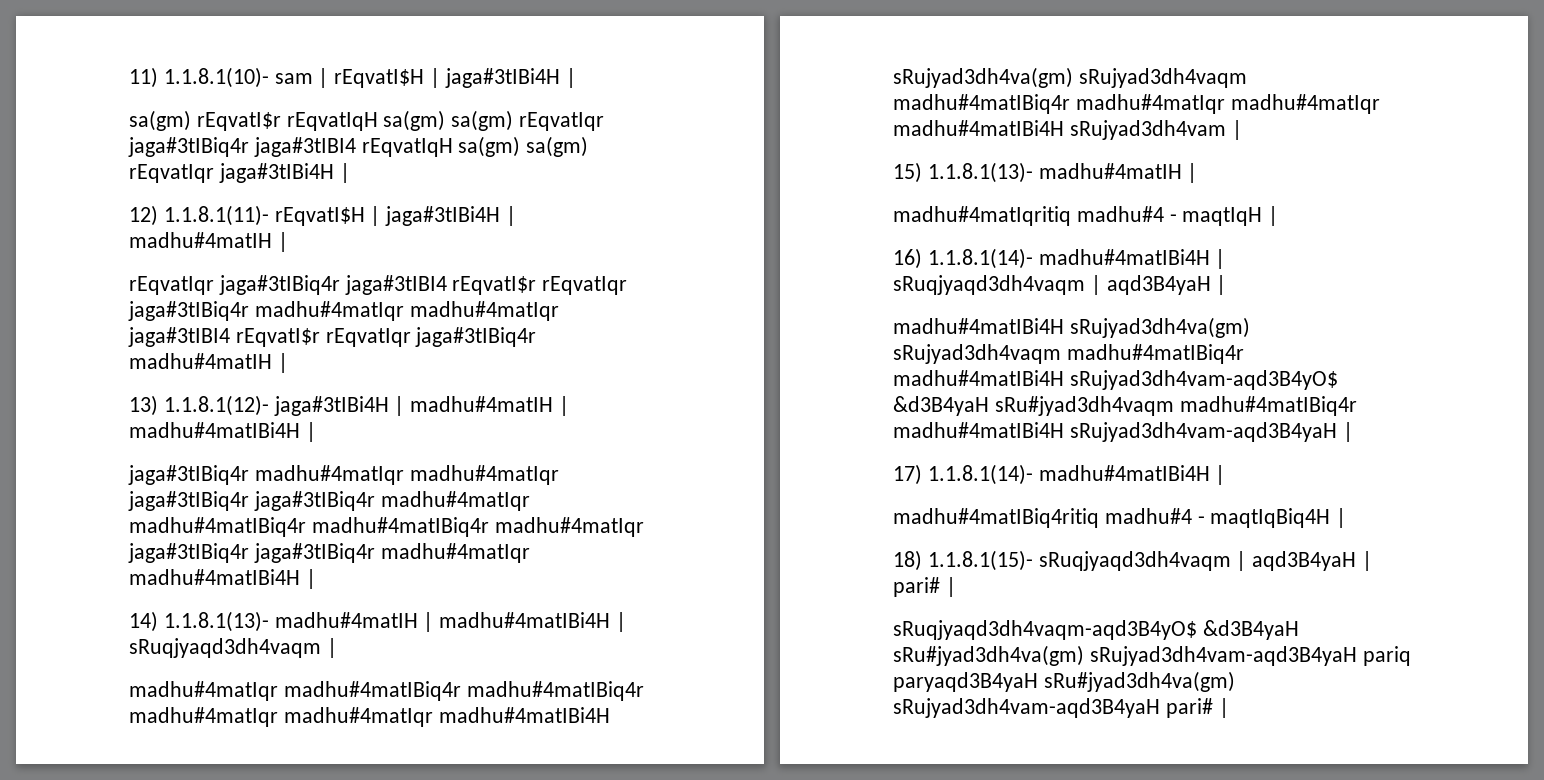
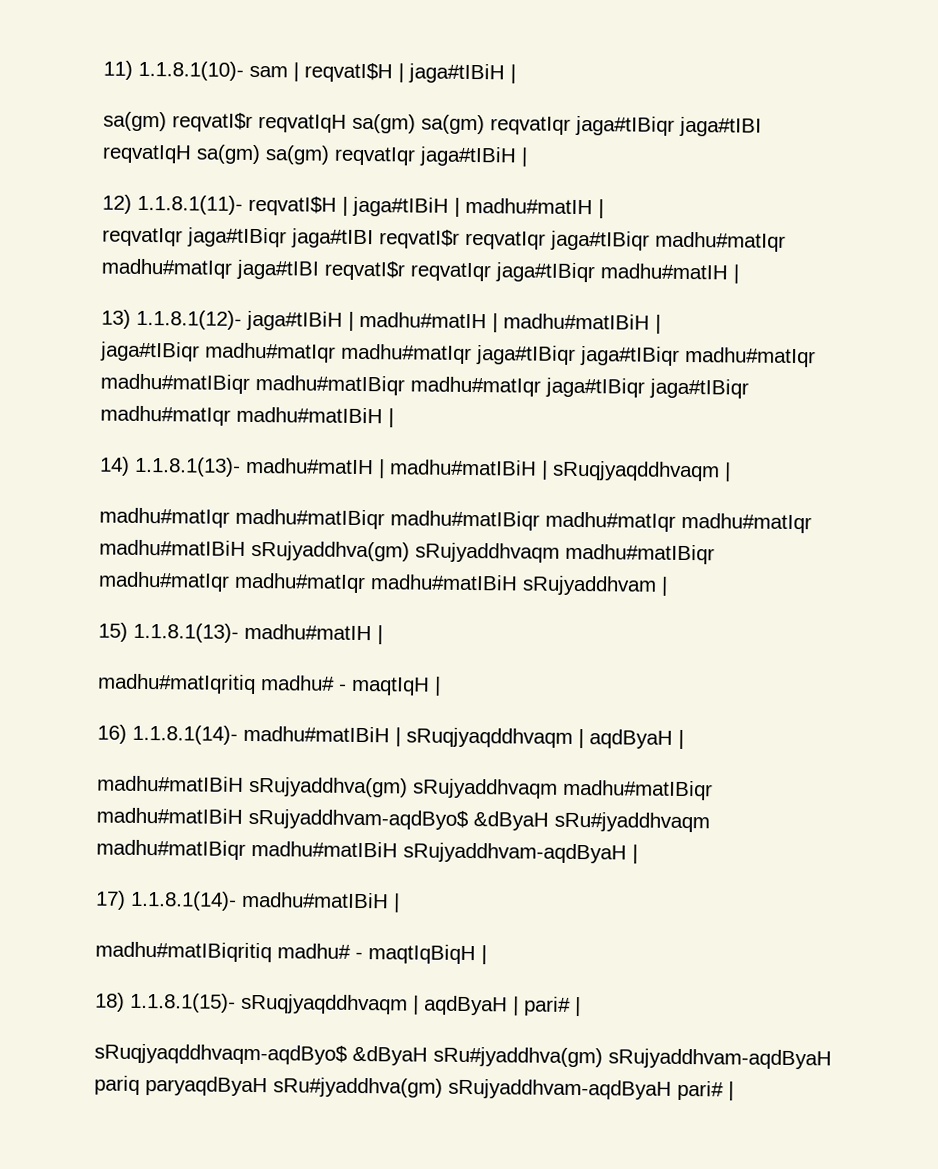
- 11) 1.1.8.1(10)- sam | rEqvatI$H | jaga#3tIBi4H |
+ 11) 1.1.8.1(10)- sam | reqvatI$H | jaga#tIBiH |
- sa(gm) rEqvatI$r rEqvatIqH sa(gm) sa(gm) rEqvatIqr jaga#3tIBiq4r jaga#3tIBI4 rEqvatIqH sa(gm) sa(gm) rEqvatIqr jaga#3tIBi4H |
- 12) 1.1.8.1(11)- rEqvatI$H | jaga#3tIBi4H | madhu#4matIH |
- rEqvatIqr jaga#3tIBiq4r jaga#3tIBI4 rEqvatI$r rEqvatIqr jaga#3tIBiq4r madhu#4matIqr madhu#4matIqr jaga#3tIBI4 rEqvatI$r rEqvatIqr jaga#3tIBiq4r madhu#4matIH |
- 13) 1.1.8.1(12)- jaga#3tIBi4H | madhu#4matIH | madhu#4matIBi4H |
- jaga#3tIBiq4r madhu#4matIqr madhu#4matIqr jaga#3tIBiq4r jaga#3tIBiq4r madhu#4matIqr madhu#4matIBiq4r madhu#4matIBiq4r madhu#4matIqr jaga#3tIBiq4r jaga#3tIBiq4r madhu#4matIqr madhu#4matIBi4H |
- 14) 1.1.8.1(13)- madhu#4matIH | madhu#4matIBi4H | sRuqjyaqd3dh4vaqm |
- madhu#4matIqr madhu#4matIBiq4r madhu#4matIBiq4r madhu#4matIqr madhu#4matIqr madhu#4matIBi4H sRujyad3dh4va(gm) sRujyad3dh4vaqm madhu#4matIBiq4r madhu#4matIqr madhu#4matIqr madhu#4matIBi4H sRujyad3dh4vam |
+ sa(gm) reqvatI$r reqvatIqH sa(gm) sa(gm) reqvatIqr jaga#tIBiqr jaga#tIBI reqvatIqH sa(gm) sa(gm) reqvatIqr jaga#tIBiH |
+ 12) 1.1.8.1(11)- reqvatI$H | jaga#tIBiH | madhu#matIH |
+ reqvatIqr jaga#tIBiqr jaga#tIBI reqvatI$r reqvatIqr jaga#tIBiqr madhu#matIqr madhu#matIqr jaga#tIBI reqvatI$r reqvatIqr jaga#tIBiqr madhu#matIH |
+ 13) 1.1.8.1(12)- jaga#tIBiH | madhu#matIH | madhu#matIBiH |
+ jaga#tIBiqr madhu#matIqr madhu#matIqr jaga#tIBiqr jaga#tIBiqr madhu#matIqr madhu#matIBiqr madhu#matIBiqr madhu#matIqr jaga#tIBiqr jaga#tIBiqr madhu#matIqr madhu#matIBiH |
+ 14) 1.1.8.1(13)- madhu#matIH | madhu#matIBiH | sRuqjyaqddhvaqm |
+ madhu#matIqr madhu#matIBiqr madhu#matIBiqr madhu#matIqr madhu#matIqr madhu#matIBiH sRujyaddhva(gm) sRujyaddhvaqm madhu#matIBiqr madhu#matIqr madhu#matIqr madhu#matIBiH sRujyaddhvam |
- 15) 1.1.8.1(13)- madhu#4matIH |
- madhu#4matIqritiq madhu#4 - maqtIqH |
+ 15) 1.1.8.1(13)- madhu#matIH |
+ madhu#matIqritiq madhu# - maqtIqH |
- 16) 1.1.8.1(14)- madhu#4matIBi4H | sRuqjyaqd3dh4vaqm | aqd3B4yaH |
- madhu#4matIBi4H sRujyad3dh4va(gm) sRujyad3dh4vaqm madhu#4matIBiq4r madhu#4matIBi4H sRujyad3dh4vam-aqd3B4yO$ &d3B4yaH sRu#jyad3dh4vaqm madhu#4matIBiq4r madhu#4matIBi4H sRujyad3dh4vam-aqd3B4yaH |
+ 16) 1.1.8.1(14)- madhu#matIBiH | sRuqjyaqddhvaqm | aqdByaH |
+ madhu#matIBiH sRujyaddhva(gm) sRujyaddhvaqm madhu#matIBiqr madhu#matIBiH sRujyaddhvam-aqdByo$ &dByaH sRu#jyaddhvaqm madhu#matIBiqr madhu#matIBiH sRujyaddhvam-aqdByaH |
- 17) 1.1.8.1(14)- madhu#4matIBi4H |
- madhu#4matIBiq4ritiq madhu#4 - maqtIqBiq4H |
+ 17) 1.1.8.1(14)- madhu#matIBiH |
+ madhu#matIBiqritiq madhu# - maqtIqBiqH |
- 18) 1.1.8.1(15)- sRuqjyaqd3dh4vaqm | aqd3B4yaH | pari# |
+ 18) 1.1.8.1(15)- sRuqjyaqddhvaqm | aqdByaH | pari# |
- sRuqjyaqd3dh4vaqm-aqd3B4yO$ &d3B4yaH sRu#jyad3dh4va(gm) sRujyad3dh4vam-aqd3B4yaH pariq paryaqd3B4yaH sRu#jyad3dh4va(gm) sRujyad3dh4vam-aqd3B4yaH pari# |
+ sRuqjyaqddhvaqm-aqdByo$ &dByaH sRu#jyaddhva(gm) sRujyaddhvam-aqdByaH pariq paryaqdByaH sRu#jyaddhva(gm) sRujyaddhvam-aqdByaH pari# |

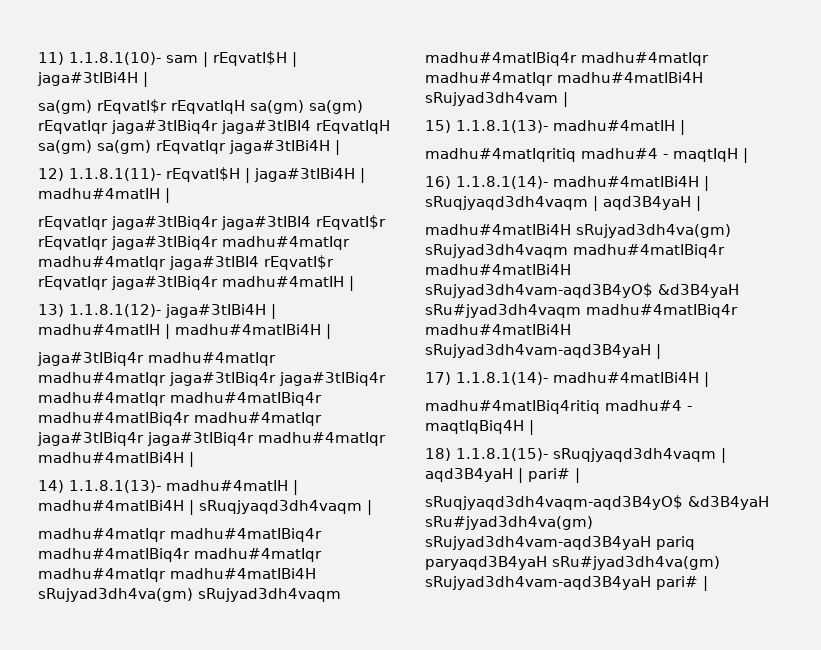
- 11) 1.1.8.1(10)- sam | reqvatI$H | jaga#tIBiH |
+ 11) 1.1.8.1(10)- sam | rEqvatI$H | jaga#3tIBi4H |
- sa(gm) reqvatI$r reqvatIqH sa(gm) sa(gm) reqvatIqr jaga#tIBiqr jaga#tIBI reqvatIqH sa(gm) sa(gm) reqvatIqr jaga#tIBiH |
- 12) 1.1.8.1(11)- reqvatI$H | jaga#tIBiH | madhu#matIH |
- reqvatIqr jaga#tIBiqr jaga#tIBI reqvatI$r reqvatIqr jaga#tIBiqr madhu#matIqr madhu#matIqr jaga#tIBI reqvatI$r reqvatIqr jaga#tIBiqr madhu#matIH |
- 13) 1.1.8.1(12)- jaga#tIBiH | madhu#matIH | madhu#matIBiH |
- jaga#tIBiqr madhu#matIqr madhu#matIqr jaga#tIBiqr jaga#tIBiqr madhu#matIqr madhu#matIBiqr madhu#matIBiqr madhu#matIqr jaga#tIBiqr jaga#tIBiqr madhu#matIqr madhu#matIBiH |
- 14) 1.1.8.1(13)- madhu#matIH | madhu#matIBiH | sRuqjyaqddhvaqm |
- madhu#matIqr madhu#matIBiqr madhu#matIBiqr madhu#matIqr madhu#matIqr madhu#matIBiH sRujyaddhva(gm) sRujyaddhvaqm madhu#matIBiqr madhu#matIqr madhu#matIqr madhu#matIBiH sRujyaddhvam |
+ sa(gm) rEqvatI$r rEqvatIqH sa(gm) sa(gm) rEqvatIqr jaga#3tIBiq4r jaga#3tIBI4 rEqvatIqH sa(gm) sa(gm) rEqvatIqr jaga#3tIBi4H |
+ 12) 1.1.8.1(11)- rEqvatI$H | jaga#3tIBi4H | madhu#4matIH |
+ rEqvatIqr jaga#3tIBiq4r jaga#3tIBI4 rEqvatI$r rEqvatIqr jaga#3tIBiq4r madhu#4matIqr madhu#4matIqr jaga#3tIBI4 rEqvatI$r rEqvatIqr jaga#3tIBiq4r madhu#4matIH |
+ 13) 1.1.8.1(12)- jaga#3tIBi4H | madhu#4matIH | madhu#4matIBi4H |
+ jaga#3tIBiq4r madhu#4matIqr madhu#4matIqr jaga#3tIBiq4r jaga#3tIBiq4r madhu#4matIqr madhu#4matIBiq4r madhu#4matIBiq4r madhu#4matIqr jaga#3tIBiq4r jaga#3tIBiq4r madhu#4matIqr madhu#4matIBi4H |
+ 14) 1.1.8.1(13)- madhu#4matIH | madhu#4matIBi4H | sRuqjyaqd3dh4vaqm |
+ madhu#4matIqr madhu#4matIBiq4r madhu#4matIBiq4r madhu#4matIqr madhu#4matIqr madhu#4matIBi4H sRujyad3dh4va(gm) sRujyad3dh4vaqm madhu#4matIBiq4r madhu#4matIqr madhu#4matIqr madhu#4matIBi4H sRujyad3dh4vam |
- 15) 1.1.8.1(13)- madhu#matIH |
- madhu#matIqritiq madhu# - maqtIqH |
+ 15) 1.1.8.1(13)- madhu#4matIH |
+ madhu#4matIqritiq madhu#4 - maqtIqH |
- 16) 1.1.8.1(14)- madhu#matIBiH | sRuqjyaqddhvaqm | aqdByaH |
- madhu#matIBiH sRujyaddhva(gm) sRujyaddhvaqm madhu#matIBiqr madhu#matIBiH sRujyaddhvam-aqdByo$ &dByaH sRu#jyaddhvaqm madhu#matIBiqr madhu#matIBiH sRujyaddhvam-aqdByaH |
+ 16) 1.1.8.1(14)- madhu#4matIBi4H | sRuqjyaqd3dh4vaqm | aqd3B4yaH |
+ madhu#4matIBi4H sRujyad3dh4va(gm) sRujyad3dh4vaqm madhu#4matIBiq4r madhu#4matIBi4H sRujyad3dh4vam-aqd3B4yO$ &d3B4yaH sRu#jyad3dh4vaqm madhu#4matIBiq4r madhu#4matIBi4H sRujyad3dh4vam-aqd3B4yaH |
- 17) 1.1.8.1(14)- madhu#matIBiH |
- madhu#matIBiqritiq madhu# - maqtIqBiqH |
+ 17) 1.1.8.1(14)- madhu#4matIBi4H |
+ madhu#4matIBiq4ritiq madhu#4 - maqtIqBiq4H |
- 18) 1.1.8.1(15)- sRuqjyaqddhvaqm | aqdByaH | pari# |
+ 18) 1.1.8.1(15)- sRuqjyaqd3dh4vaqm | aqd3B4yaH | pari# |
- sRuqjyaqddhvaqm-aqdByo$ &dByaH sRu#jyaddhva(gm) sRujyaddhvam-aqdByaH pariq paryaqdByaH sRu#jyaddhva(gm) sRujyaddhvam-aqdByaH pari# |
+ sRuqjyaqd3dh4vaqm-aqd3B4yO$ &d3B4yaH sRu#jyad3dh4va(gm) sRujyad3dh4vam-aqd3B4yaH pariq paryaqd3B4yaH sRu#jyad3dh4va(gm) sRujyad3dh4vam-aqd3B4yaH pari# |

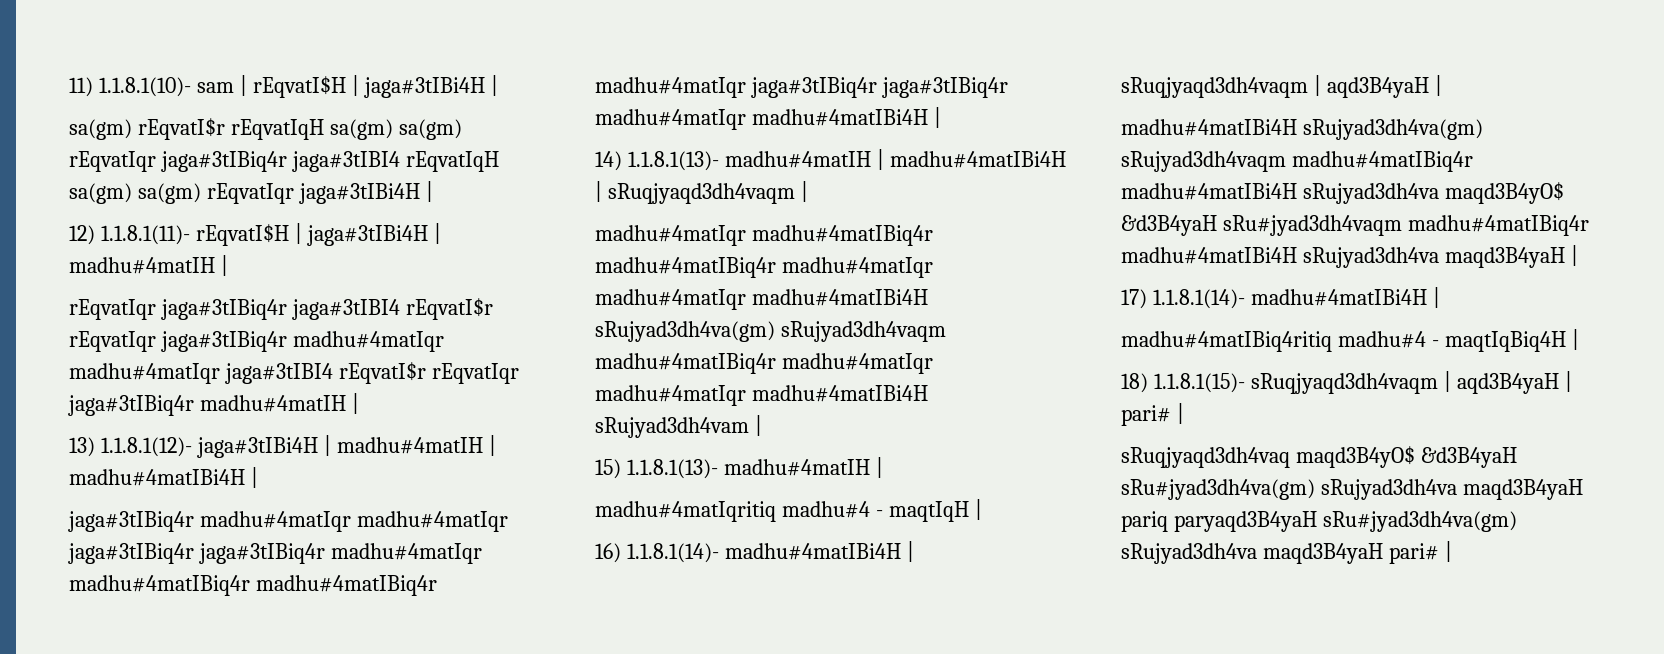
- madhu#4matIBi4H sRujyad3dh4va(gm) sRujyad3dh4vaqm madhu#4matIBiq4r madhu#4matIBi4H sRujyad3dh4vam-aqd3B4yO$ &d3B4yaH sRu#jyad3dh4vaqm madhu#4matIBiq4r madhu#4matIBi4H sRujyad3dh4vam-aqd3B4yaH |
+ madhu#4matIBi4H sRujyad3dh4va(gm) sRujyad3dh4vaqm madhu#4matIBiq4r madhu#4matIBi4H sRujyad3dh4va maqd3B4yO$ &d3B4yaH sRu#jyad3dh4vaqm madhu#4matIBiq4r madhu#4matIBi4H sRujyad3dh4va maqd3B4yaH |
- sRuqjyaqd3dh4vaqm-aqd3B4yO$ &d3B4yaH sRu#jyad3dh4va(gm) sRujyad3dh4vam-aqd3B4yaH pariq paryaqd3B4yaH sRu#jyad3dh4va(gm) sRujyad3dh4vam-aqd3B4yaH pari# |
+ sRuqjyaqd3dh4vaq maqd3B4yO$ &d3B4yaH sRu#jyad3dh4va(gm) sRujyad3dh4va maqd3B4yaH pariq paryaqd3B4yaH sRu#jyad3dh4va(gm) sRujyad3dh4va maqd3B4yaH pari# |

